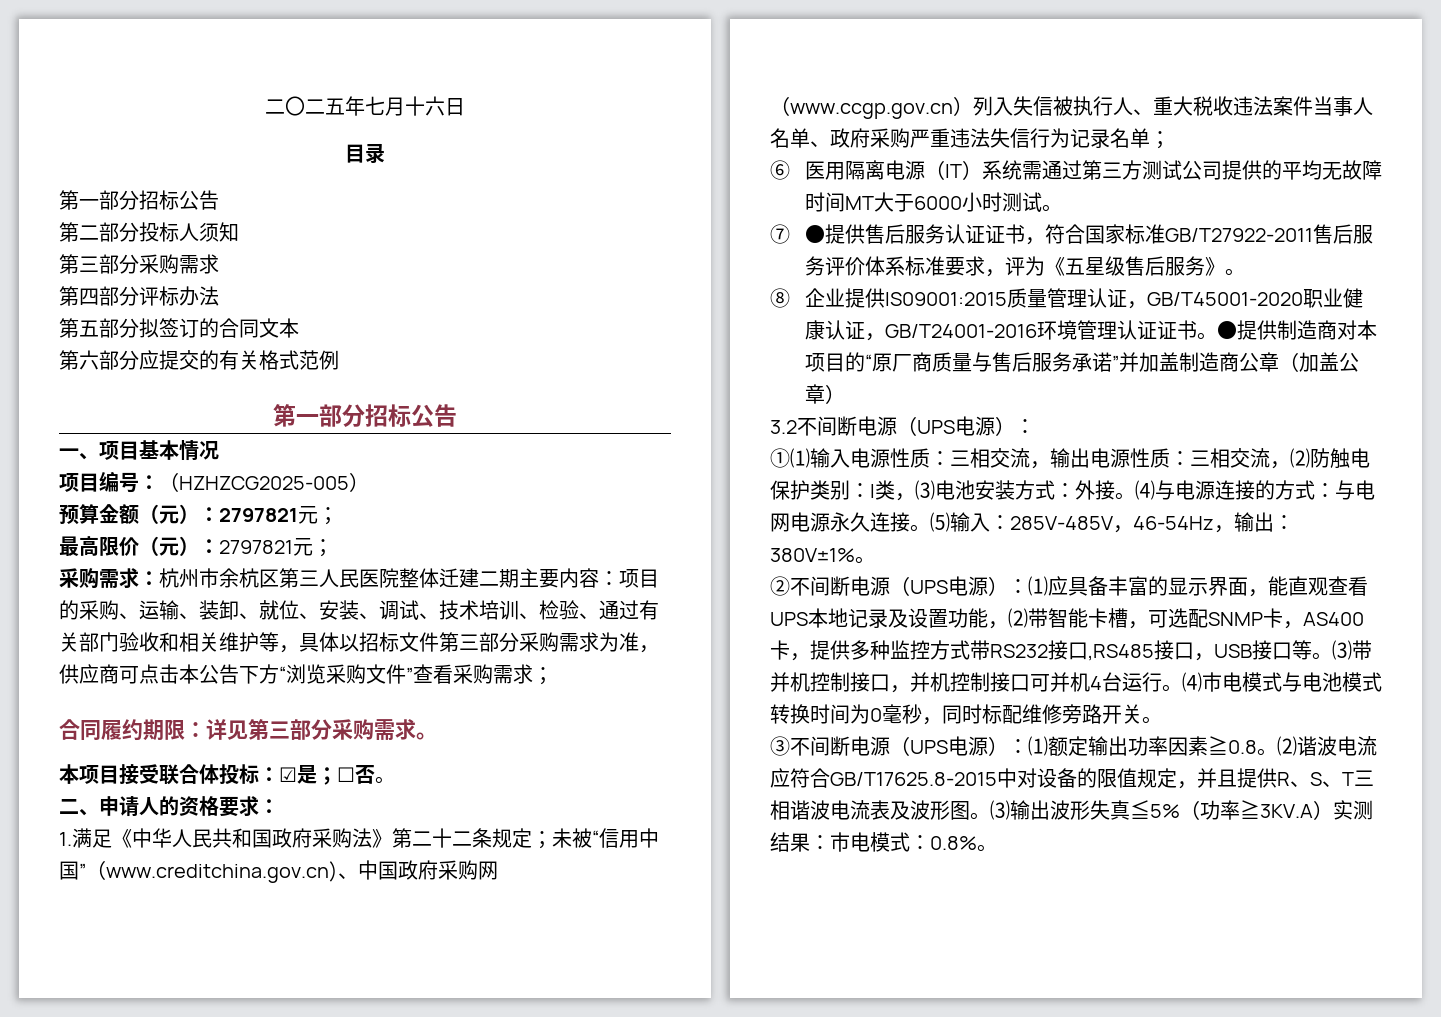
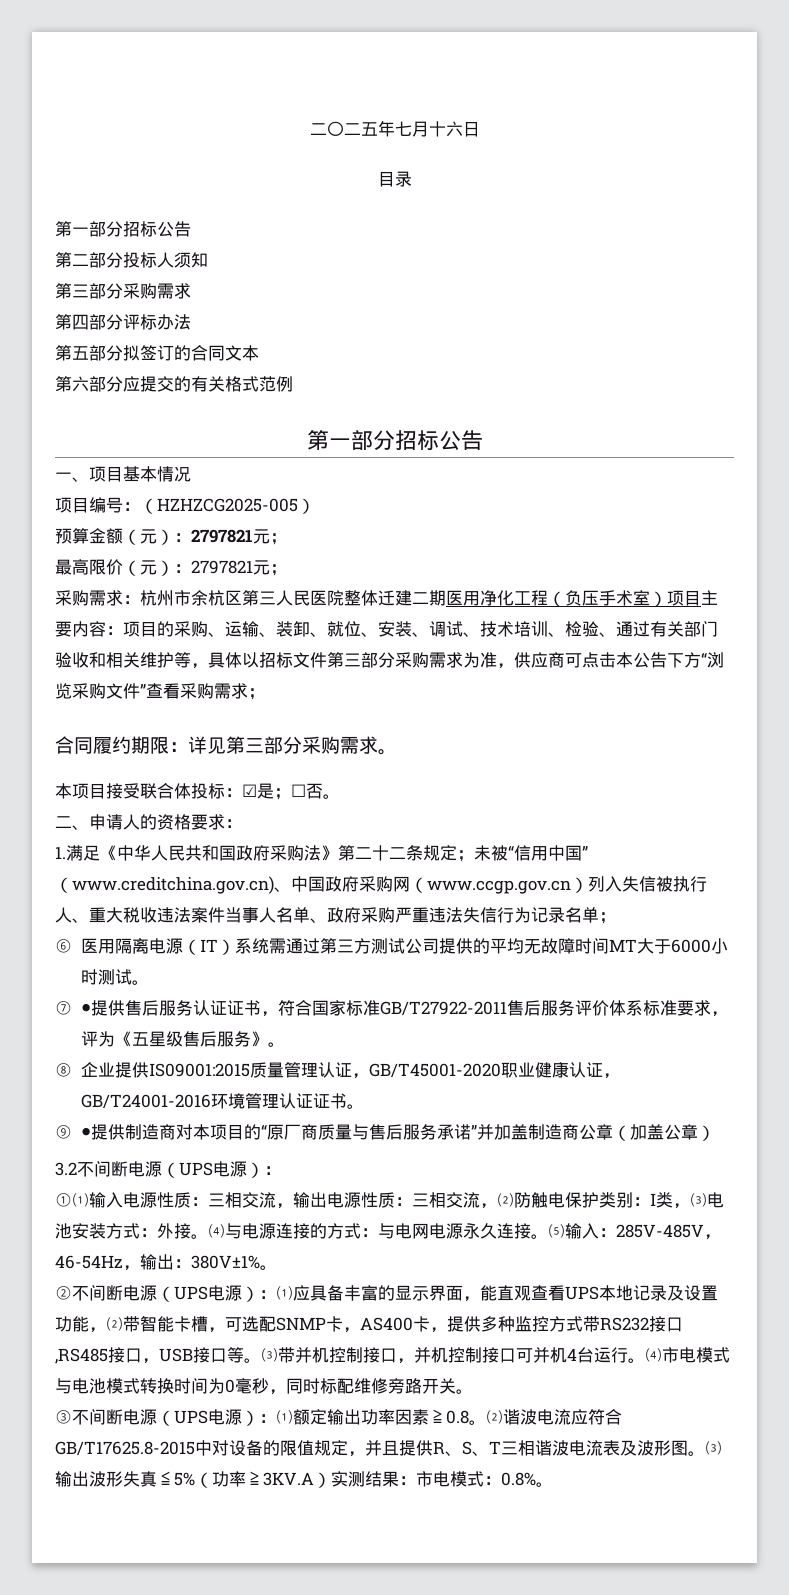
- 采购需求：杭州市余杭区第三人民医院整体迁建二期主要内容：项目的采购、运输、装卸、就位、安装、调试、技术培训、检验、通过有关部门验收和相关维护等，具体以招标文件第三部分采购需求为准，供应商可点击本公告下方“浏览采购文件”查看采购需求；
+ 采购需求：杭州市余杭区第三人民医院整体迁建二期医用净化工程（负压手术室）项目主要内容：项目的采购、运输、装卸、就位、安装、调试、技术培训、检验、通过有关部门验收和相关维护等，具体以招标文件第三部分采购需求为准，供应商可点击本公告下方“浏览采购文件”查看采购需求；
- ⑧企业提供IS09001:2015质量管理认证，GB/T45001-2020职业健康认证，GB/T24001-2016环境管理认证证书。●提供制造商对本项目的“原厂商质量与售后服务承诺”并加盖制造商公章（加盖公章）
+ ⑧企业提供IS09001:2015质量管理认证，GB/T45001-2020职业健康认证，GB/T24001-2016环境管理认证证书。
+ ⑨ ●提供制造商对本项目的“原厂商质量与售后服务承诺”并加盖制造商公章（加盖公章）

